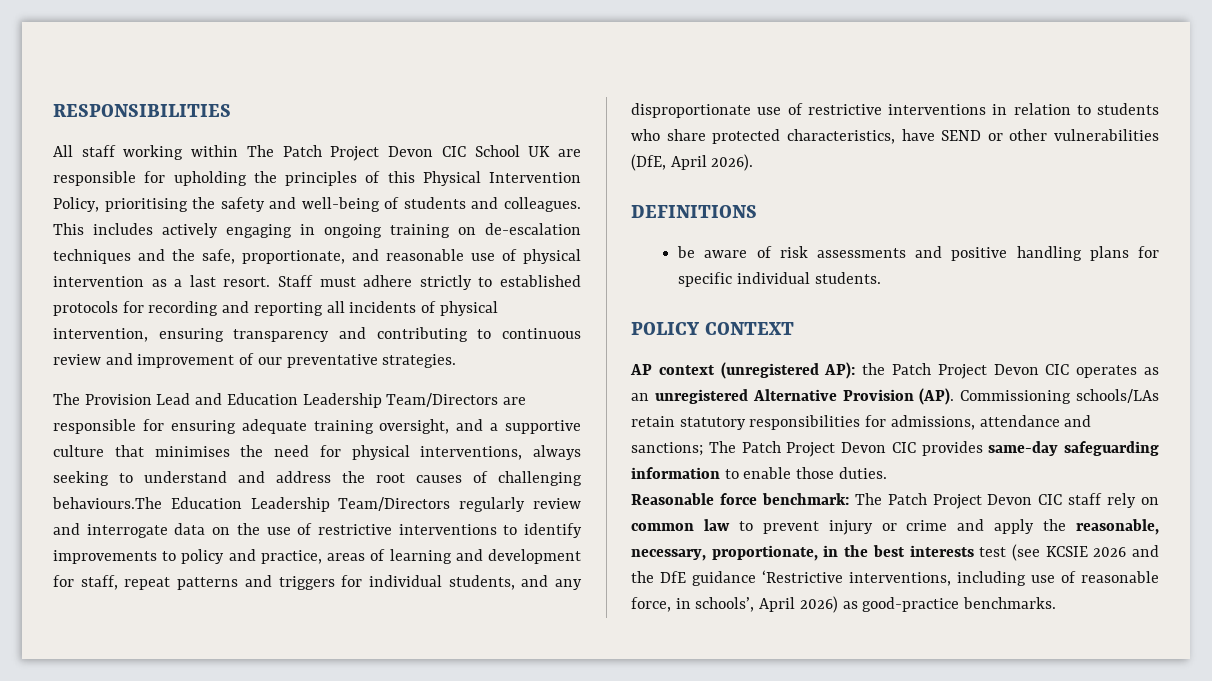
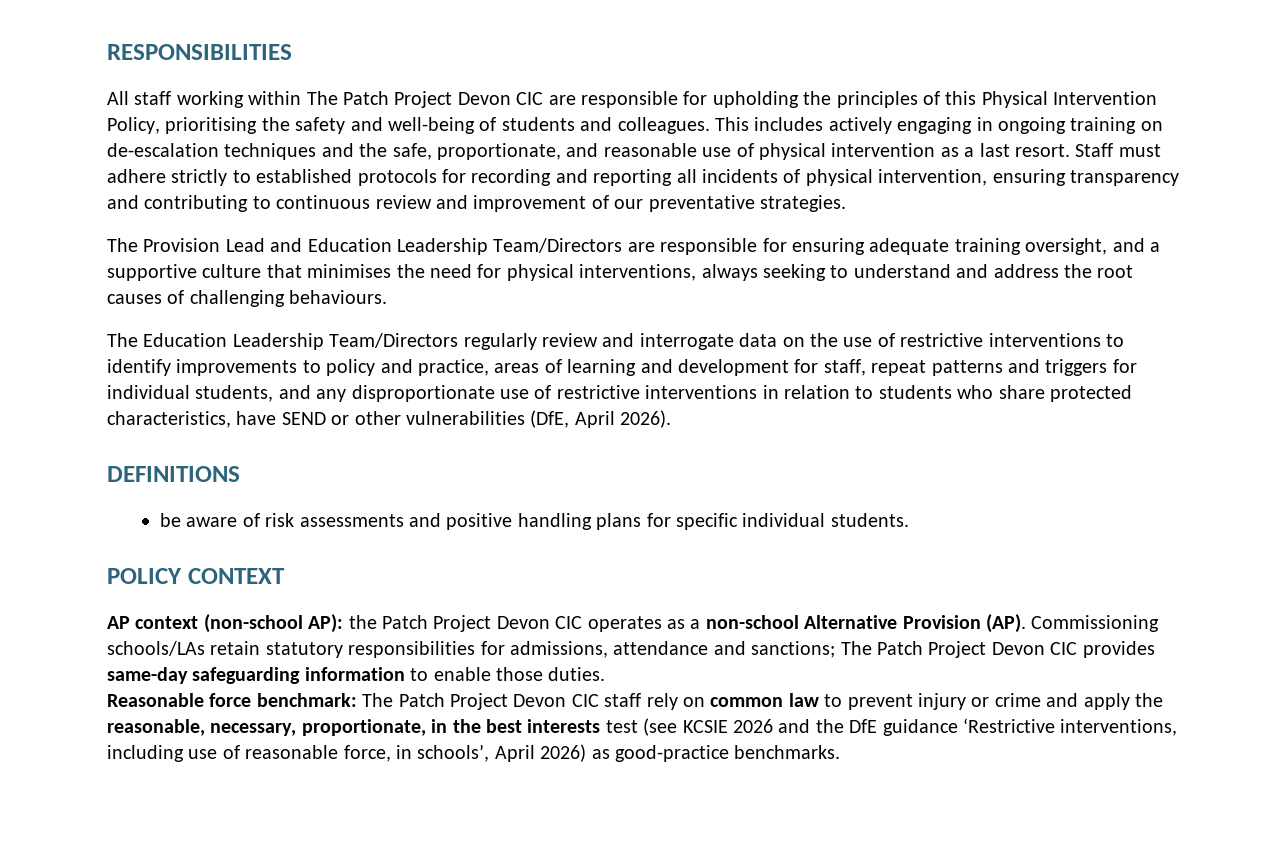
- All staff working within The Patch Project Devon CIC School UK are responsible for upholding the principles of this Physical Intervention Policy, prioritising the safety and well-being of students and colleagues.
+ All staff working within The Patch Project Devon CIC are responsible for upholding the principles of this Physical Intervention Policy, prioritising the safety and well-being of students and colleagues.
- The Provision Lead and Education Leadership Team/Directors are responsible for ensuring adequate training oversight, and a supportive culture that minimises the need for physical interventions, always seeking to understand and address the root causes of challenging behaviours.The Education Leadership Team/Directors regularly review and interrogate data on the use of restrictive interventions to identify improvements to policy and practice, areas of learning and development for staff, repeat patterns and triggers for individual students, and any disproportionate use of restrictive interventions in relation to students who share protected characteristics, have SEND or other vulnerabilities (DfE, April 2026).
+ The Provision Lead and Education Leadership Team/Directors are responsible for ensuring adequate training oversight, and a supportive culture that minimises the need for physical interventions, always seeking to understand and address the root causes of challenging behaviours.
+ The Education Leadership Team/Directors regularly review and interrogate data on the use of restrictive interventions to identify improvements to policy and practice, areas of learning and development for staff, repeat patterns and triggers for individual students, and any disproportionate use of restrictive interventions in relation to students who share protected characteristics, have SEND or other vulnerabilities (DfE, April 2026).
- AP context (unregistered AP): the Patch Project Devon CIC operates as an unregistered Alternative Provision (AP). Commissioning schools/LAs retain statutory responsibilities for admissions, attendance and sanctions; The Patch Project Devon CIC provides same-day safeguarding information to enable those duties.
+ AP context (non-school AP): the Patch Project Devon CIC operates as a non-school Alternative Provision (AP). Commissioning schools/LAs retain statutory responsibilities for admissions, attendance and sanctions; The Patch Project Devon CIC provides same-day safeguarding information to enable those duties.

